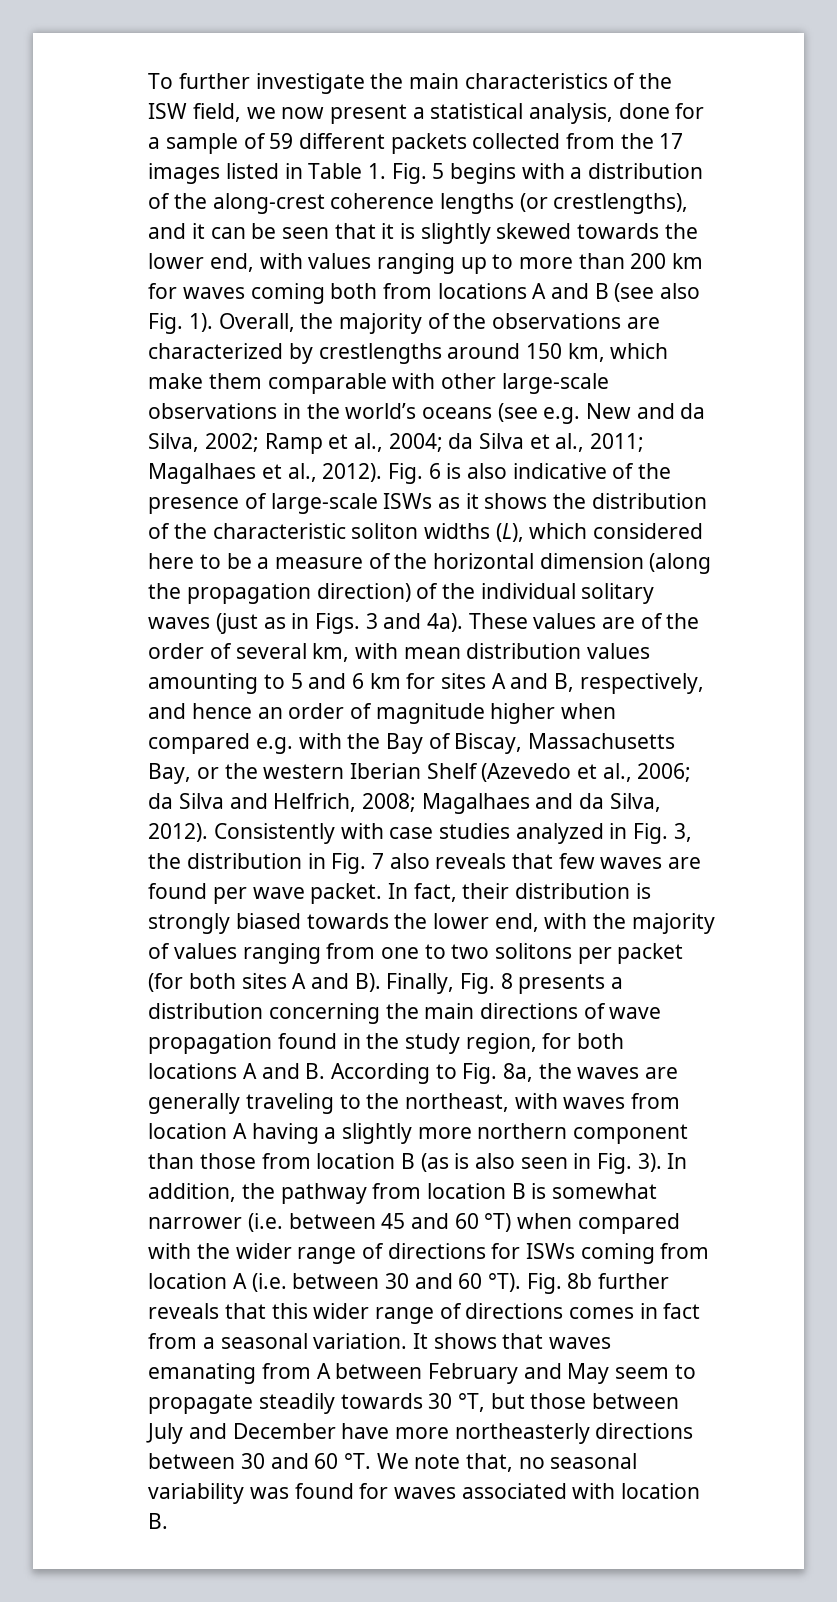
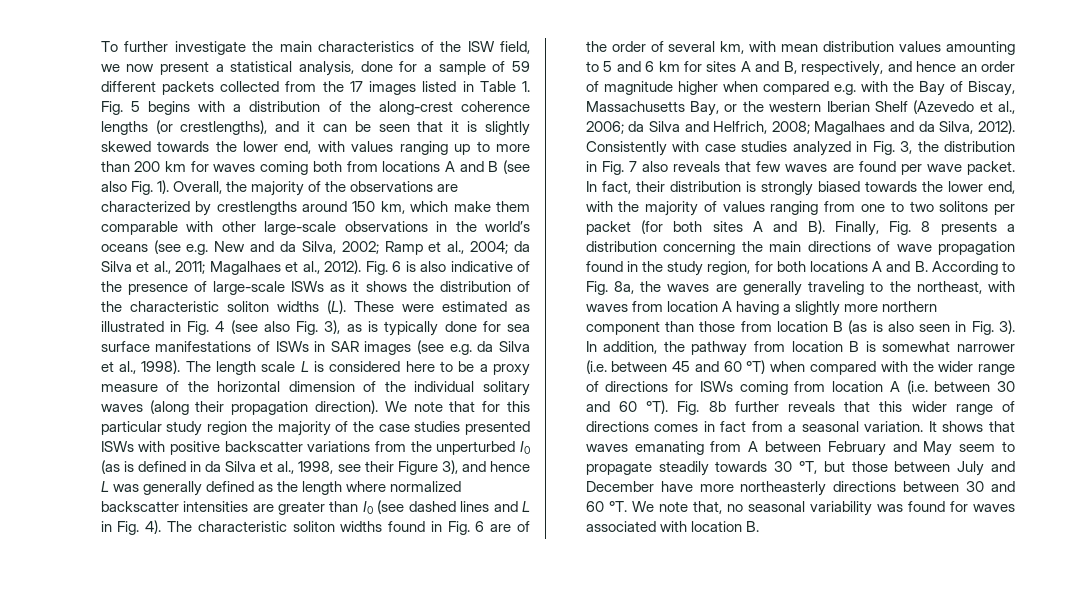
- Fig. 6 is also indicative of the presence of large-scale ISWs as it shows the distribution of the characteristic soliton widths (L), which considered here to be a measure of the horizontal dimension (along the propagation direction) of the individual solitary waves (just as in Figs. 3 and 4a). These values are of the order of several km, with mean distribution values amounting to 5 and 6 km for sites A and B, respectively, and hence an order of magnitude higher when compared e.g. with the Bay of Biscay, Massachusetts Bay, or the western Iberian Shelf (Azevedo et al., 2006;
+ Fig. 6 is also indicative of the presence of large-scale ISWs as it shows the distribution of the characteristic soliton widths (L). These were estimated as illustrated in Fig. 4 (see also Fig. 3), as is typically done for sea surface manifestations of ISWs in SAR images (see e.g. da Silva et al., 1998). The length scale L is considered here to be a proxy measure of the horizontal dimension of the individual solitary waves (along their propagation direction). We note that for this particular study region the majority of the case studies presented ISWs with positive backscatter variations from the unperturbed I0 (as is defined in da Silva et al., 1998, see their Figure 3), and hence L was generally defined as the length where normalized backscatter intensities are greater than I0 (see dashed lines and L in Fig. 4). The characteristic soliton widths found in Fig. 6 are of the order of several km, with mean distribution values amounting to 5 and 6 km for sites A and B, respectively, and hence an order of magnitude higher when compared e.g. with the Bay of Biscay, Massachusetts Bay, or the western Iberian Shelf (Azevedo et al., 2006;

